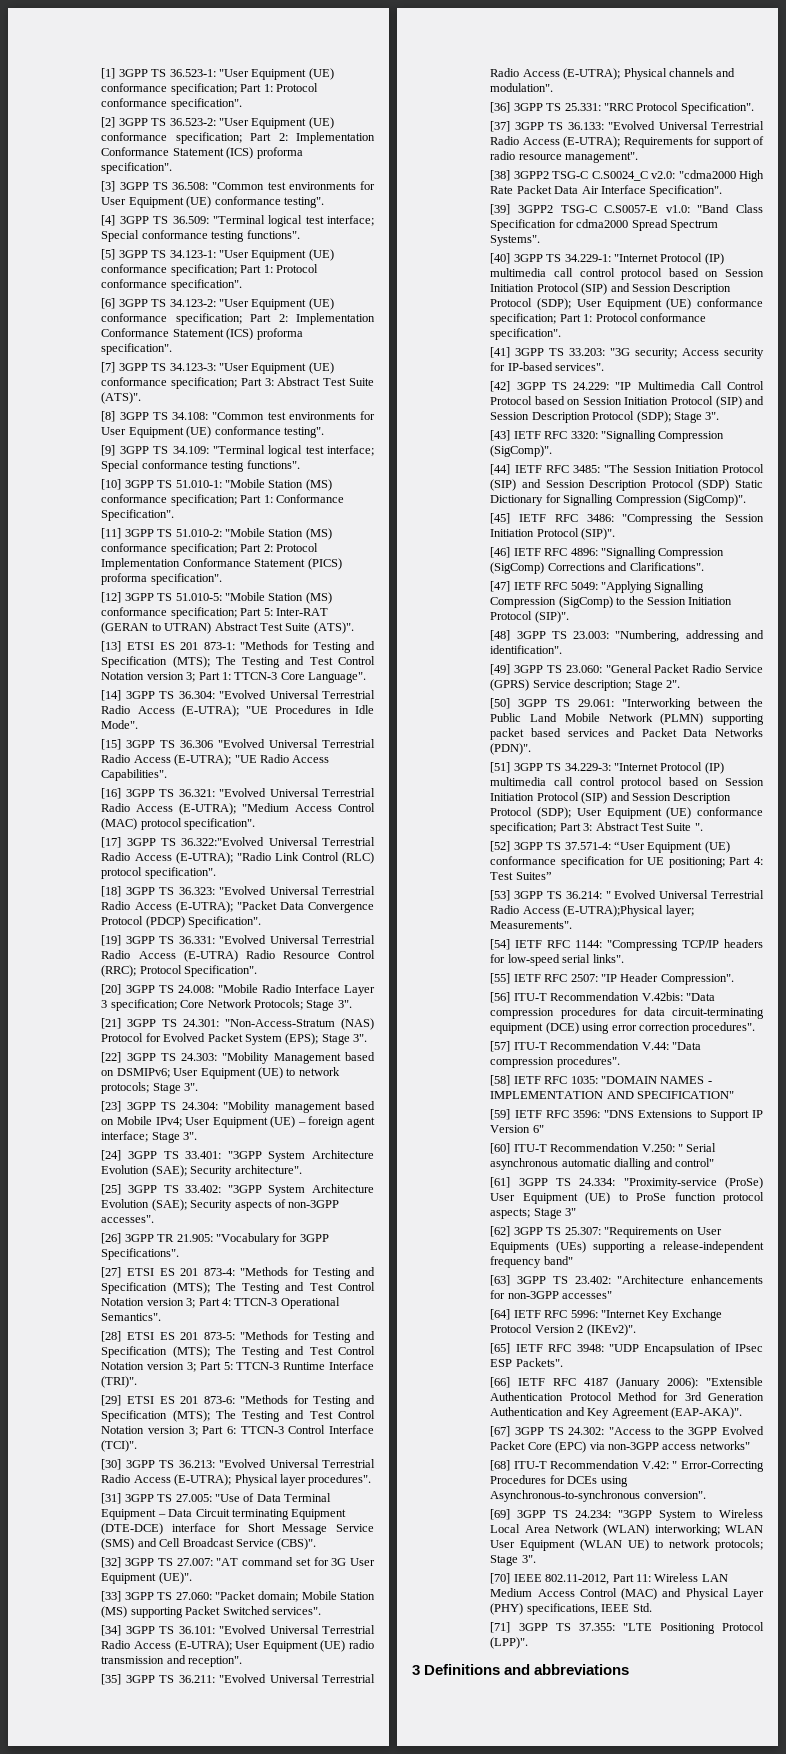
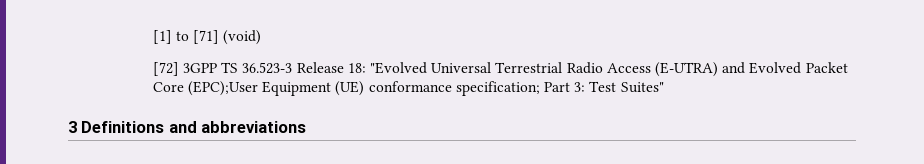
- [1] 3GPP TS 36.523-1: "User Equipment (UE) conformance specification; Part 1: Protocol conformance specification".
- [2] 3GPP TS 36.523-2: "User Equipment (UE) conformance specification; Part 2: Implementation Conformance Statement (ICS) proforma specification".
- [3] 3GPP TS 36.508: "Common test environments for User Equipment (UE) conformance testing".
- [4] 3GPP TS 36.509: "Terminal logical test interface; Special conformance testing functions".
- [5] 3GPP TS 34.123-1: "User Equipment (UE) conformance specification; Part 1: Protocol conformance specification".
- [6] 3GPP TS 34.123-2: "User Equipment (UE) conformance specification; Part 2: Implementation Conformance Statement (ICS) proforma specification".
- [7] 3GPP TS 34.123-3: "User Equipment (UE) conformance specification; Part 3: Abstract Test Suite (ATS)".
- [8] 3GPP TS 34.108: "Common test environments for User Equipment (UE) conformance testing".
- [9] 3GPP TS 34.109: "Terminal logical test interface; Special conformance testing functions".
- [10] 3GPP TS 51.010-1: "Mobile Station (MS) conformance specification; Part 1: Conformance Specification".
- [11] 3GPP TS 51.010-2: "Mobile Station (MS) conformance specification; Part 2: Protocol Implementation Conformance Statement (PICS) proforma specification".
- [12] 3GPP TS 51.010-5: "Mobile Station (MS) conformance specification; Part 5: Inter-RAT (GERAN to UTRAN) Abstract Test Suite (ATS)".
- [13] ETSI ES 201 873-1: "Methods for Testing and Specification (MTS); The Testing and Test Control Notation version 3; Part 1: TTCN-3 Core Language".
- [14] 3GPP TS 36.304: "Evolved Universal Terrestrial Radio Access (E-UTRA); "UE Procedures in Idle Mode".
- [15] 3GPP TS 36.306 "Evolved Universal Terrestrial Radio Access (E-UTRA); "UE Radio Access Capabilities".
- [16] 3GPP TS 36.321: "Evolved Universal Terrestrial Radio Access (E-UTRA); "Medium Access Control (MAC) protocol specification".
- [17] 3GPP TS 36.322:"Evolved Universal Terrestrial Radio Access (E-UTRA); "Radio Link Control (RLC) protocol specification".
- [18] 3GPP TS 36.323: "Evolved Universal Terrestrial Radio Access (E-UTRA); "Packet Data Convergence Protocol (PDCP) Specification".
- [19] 3GPP TS 36.331: "Evolved Universal Terrestrial Radio Access (E-UTRA) Radio Resource Control (RRC); Protocol Specification".
- [20] 3GPP TS 24.008: "Mobile Radio Interface Layer 3 specification; Core Network Protocols; Stage 3".
- [21] 3GPP TS 24.301: "Non-Access-Stratum (NAS) Protocol for Evolved Packet System (EPS); Stage 3".
- [22] 3GPP TS 24.303: "Mobility Management based on DSMIPv6; User Equipment (UE) to network protocols; Stage 3".
- [23] 3GPP TS 24.304: "Mobility management based on Mobile IPv4; User Equipment (UE) – foreign agent interface; Stage 3".
- [24] 3GPP TS 33.401: "3GPP System Architecture Evolution (SAE); Security architecture".
- [25] 3GPP TS 33.402: "3GPP System Architecture Evolution (SAE); Security aspects of non-3GPP accesses".
- [26] 3GPP TR 21.905: "Vocabulary for 3GPP Specifications".
- [27] ETSI ES 201 873-4: "Methods for Testing and Specification (MTS); The Testing and Test Control Notation version 3; Part 4: TTCN-3 Operational Semantics".
- [28] ETSI ES 201 873-5: "Methods for Testing and Specification (MTS); The Testing and Test Control Notation version 3; Part 5: TTCN-3 Runtime Interface (TRI)".
- [29] ETSI ES 201 873-6: "Methods for Testing and Specification (MTS); The Testing and Test Control Notation version 3; Part 6: TTCN-3 Control Interface (TCI)".
- [30] 3GPP TS 36.213: "Evolved Universal Terrestrial Radio Access (E-UTRA); Physical layer procedures".
- [31] 3GPP TS 27.005: "Use of Data Terminal Equipment – Data Circuit terminating Equipment (DTE-DCE) interface for Short Message Service (SMS) and Cell Broadcast Service (CBS)".
- [32] 3GPP TS 27.007: "AT command set for 3G User Equipment (UE)".
- [33] 3GPP TS 27.060: "Packet domain; Mobile Station (MS) supporting Packet Switched services".
- [34] 3GPP TS 36.101: "Evolved Universal Terrestrial Radio Access (E-UTRA); User Equipment (UE) radio transmission and reception".
- [35] 3GPP TS 36.211: "Evolved Universal Terrestrial Radio Access (E-UTRA); Physical channels and modulation".
- [36] 3GPP TS 25.331: "RRC Protocol Specification".
- [37] 3GPP TS 36.133: "Evolved Universal Terrestrial Radio Access (E-UTRA); Requirements for support of radio resource management".
- [38] 3GPP2 TSG-C C.S0024_C v2.0: "cdma2000 High Rate Packet Data Air Interface Specification".
- [39] 3GPP2 TSG-C C.S0057-E v1.0: "Band Class Specification for cdma2000 Spread Spectrum Systems".
- [40] 3GPP TS 34.229-1: "Internet Protocol (IP) multimedia call control protocol based on Session Initiation Protocol (SIP) and Session Description Protocol (SDP); User Equipment (UE) conformance specification; Part 1: Protocol conformance specification".
- [41] 3GPP TS 33.203: "3G security; Access security for IP-based services".
- [42] 3GPP TS 24.229: "IP Multimedia Call Control Protocol based on Session Initiation Protocol (SIP) and Session Description Protocol (SDP); Stage 3".
- [43] IETF RFC 3320: "Signalling Compression (SigComp)".
- [44] IETF RFC 3485: "The Session Initiation Protocol (SIP) and Session Description Protocol (SDP) Static Dictionary for Signalling Compression (SigComp)".
- [45] IETF RFC 3486: "Compressing the Session Initiation Protocol (SIP)".
- [46] IETF RFC 4896: "Signalling Compression (SigComp) Corrections and Clarifications".
- [47] IETF RFC 5049: "Applying Signalling Compression (SigComp) to the Session Initiation Protocol (SIP)".
- [48] 3GPP TS 23.003: "Numbering, addressing and identification".
- [49] 3GPP TS 23.060: "General Packet Radio Service (GPRS) Service description; Stage 2".
- [50] 3GPP TS 29.061: "Interworking between the Public Land Mobile Network (PLMN) supporting packet based services and Packet Data Networks (PDN)".
- [51] 3GPP TS 34.229-3: "Internet Protocol (IP) multimedia call control protocol based on Session Initiation Protocol (SIP) and Session Description Protocol (SDP); User Equipment (UE) conformance specification; Part 3: Abstract Test Suite ".
- [52] 3GPP TS 37.571-4: “User Equipment (UE) conformance specification for UE positioning; Part 4: Test Suites”
- [53] 3GPP TS 36.214: " Evolved Universal Terrestrial Radio Access (E-UTRA);Physical layer; Measurements".
- [54] IETF RFC 1144: "Compressing TCP/IP headers for low-speed serial links".
- [55] IETF RFC 2507: "IP Header Compression".
- [56] ITU-T Recommendation V.42bis: "Data compression procedures for data circuit-terminating equipment (DCE) using error correction procedures".
- [57] ITU-T Recommendation V.44: "Data compression procedures".
- [58] IETF RFC 1035: "DOMAIN NAMES - IMPLEMENTATION AND SPECIFICATION"
- [59] IETF RFC 3596: "DNS Extensions to Support IP Version 6"
- [60] ITU-T Recommendation V.250: " Serial asynchronous automatic dialling and control"
- [61] 3GPP TS 24.334: "Proximity-service (ProSe) User Equipment (UE) to ProSe function protocol aspects; Stage 3"
- [62] 3GPP TS 25.307: "Requirements on User Equipments (UEs) supporting a release-independent frequency band"
- [63] 3GPP TS 23.402: "Architecture enhancements for non-3GPP accesses"
- [64] IETF RFC 5996: "Internet Key Exchange Protocol Version 2 (IKEv2)".
- [65] IETF RFC 3948: "UDP Encapsulation of IPsec ESP Packets".
- [66] IETF RFC 4187 (January 2006): "Extensible Authentication Protocol Method for 3rd Generation Authentication and Key Agreement (EAP-AKA)".
- [67] 3GPP TS 24.302: "Access to the 3GPP Evolved Packet Core (EPC) via non-3GPP access networks"
- [68] ITU-T Recommendation V.42: " Error-Correcting Procedures for DCEs using Asynchronous-to-synchronous conversion".
- [69] 3GPP TS 24.234: "3GPP System to Wireless Local Area Network (WLAN) interworking; WLAN User Equipment (WLAN UE) to network protocols; Stage 3".
- [70] IEEE 802.11-2012, Part 11: Wireless LAN Medium Access Control (MAC) and Physical Layer (PHY) specifications, IEEE Std.
- [71] 3GPP TS 37.355: "LTE Positioning Protocol (LPP)".
+ [1] to [71] (void)
+ [72] 3GPP TS 36.523-3 Release 18: "Evolved Universal Terrestrial Radio Access (E-UTRA) and Evolved Packet Core (EPC);User Equipment (UE) conformance specification; Part 3: Test Suites"

